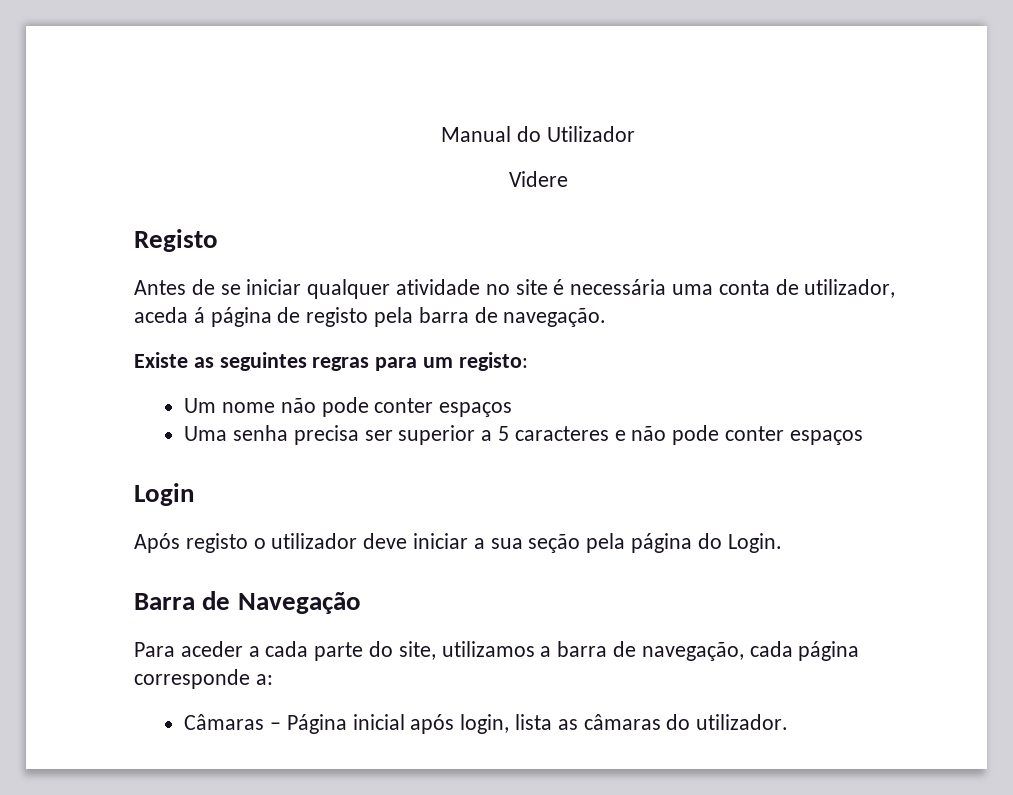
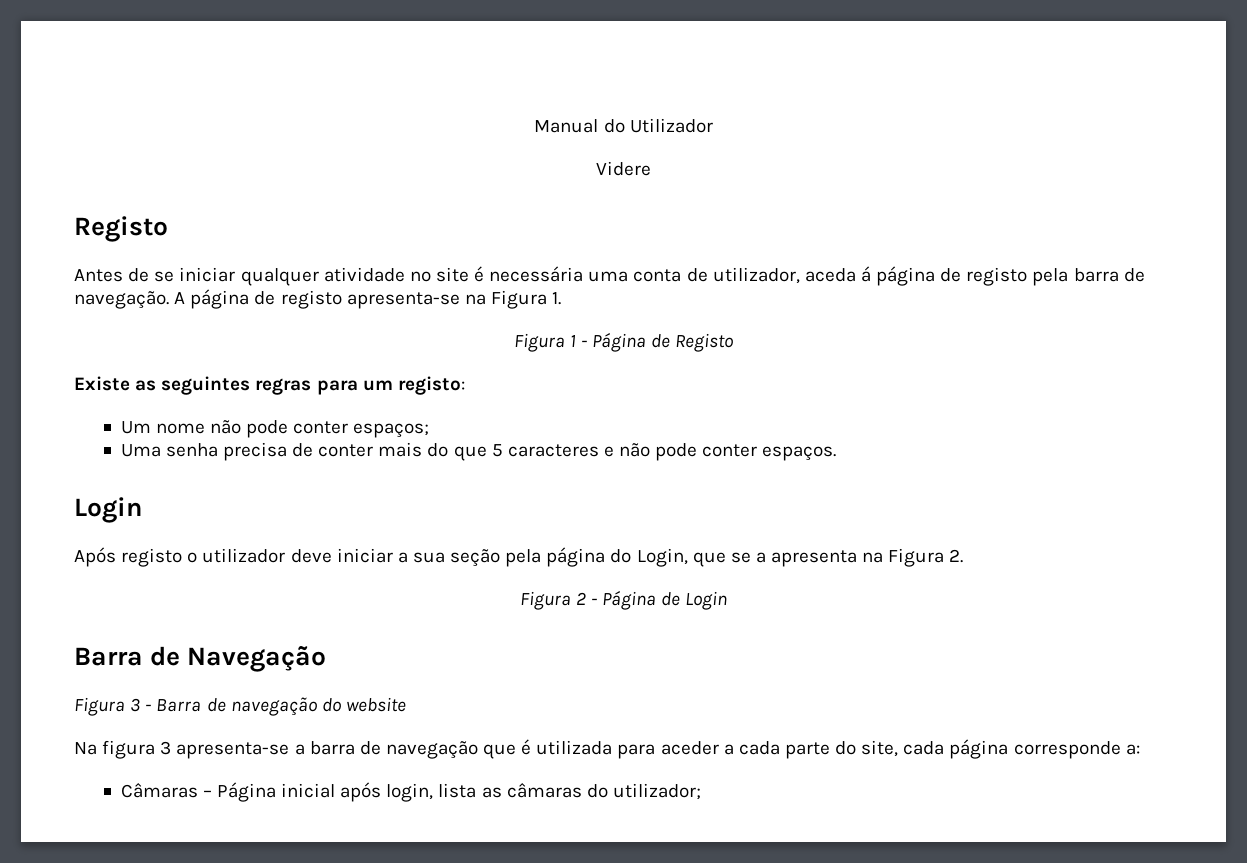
+ A página de registo apresenta-se na Figura 1.
+ Figura 1 - Página de Registo
- Um nome não pode conter espaços
+ Um nome não pode conter espaços;
- Uma senha precisa ser superior a 5 caracteres e não pode conter espaços
+ Uma senha precisa de conter mais do que 5 caracteres e não pode conter espaços.
- Após registo o utilizador deve iniciar a sua seção pela página do Login.
+ Após registo o utilizador deve iniciar a sua seção pela página do Login, que se a apresenta na Figura 2.
+ Figura 2 - Página de Login
  Barra de Navegação
- Para aceder a cada parte do site, utilizamos a barra de navegação, cada página corresponde a:
+ Figura 3 - Barra de navegação do website
+ Na figura 3 apresenta-se a barra de navegação que é utilizada para aceder a cada parte do site, cada página corresponde a:
- Câmaras – Página inicial após login, lista as câmaras do utilizador.
+ Câmaras – Página inicial após login, lista as câmaras do utilizador;

